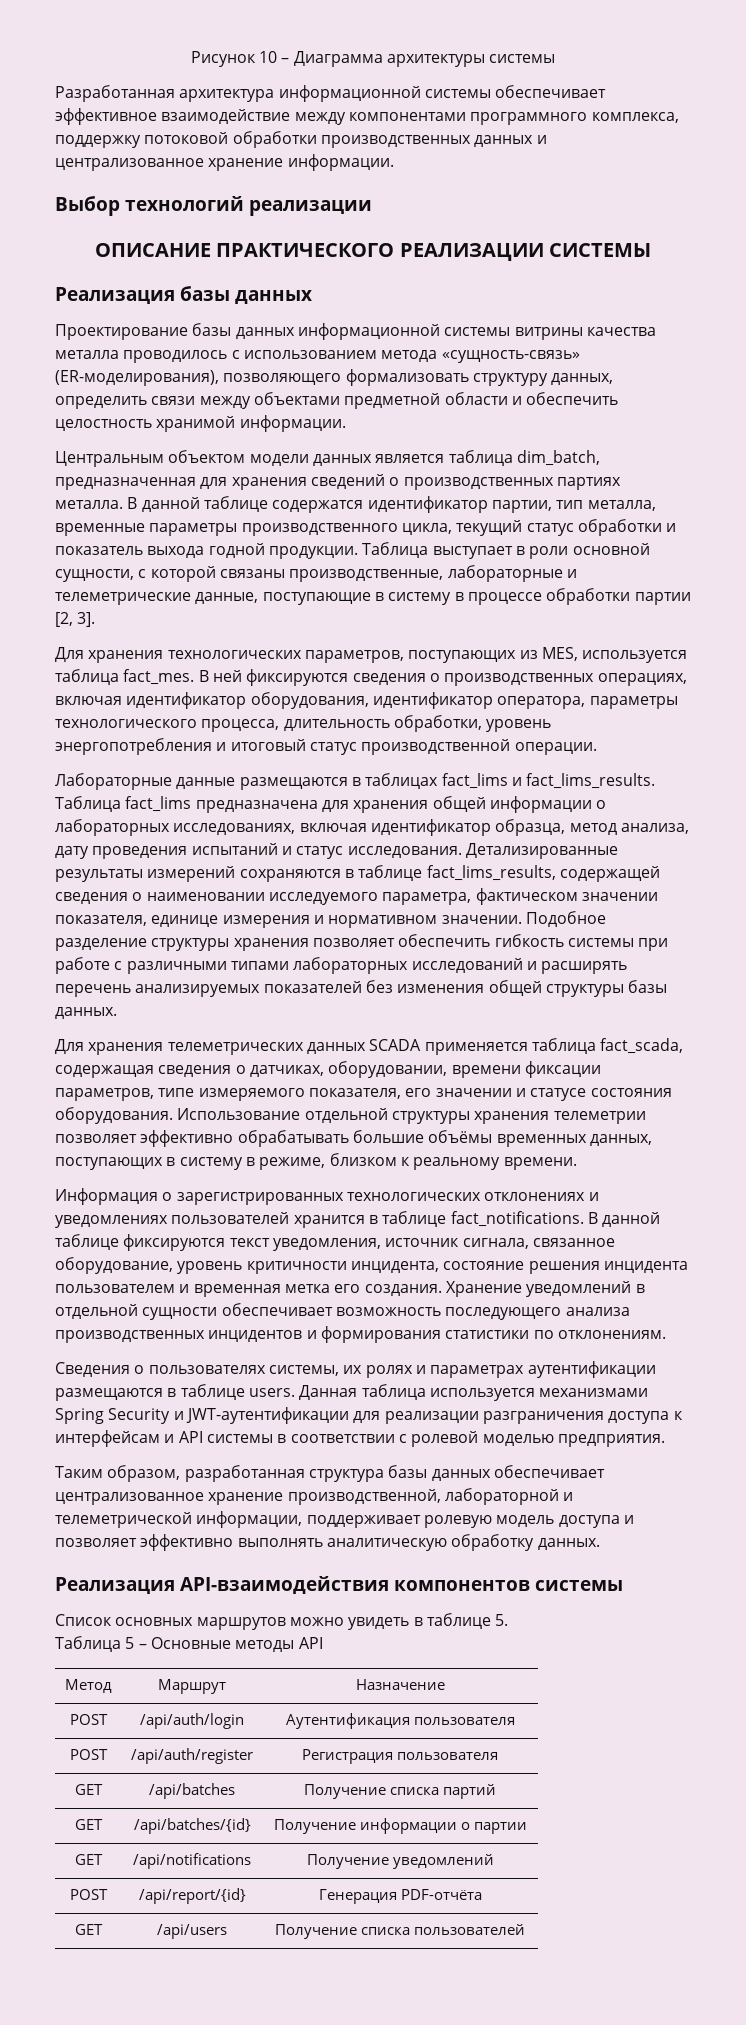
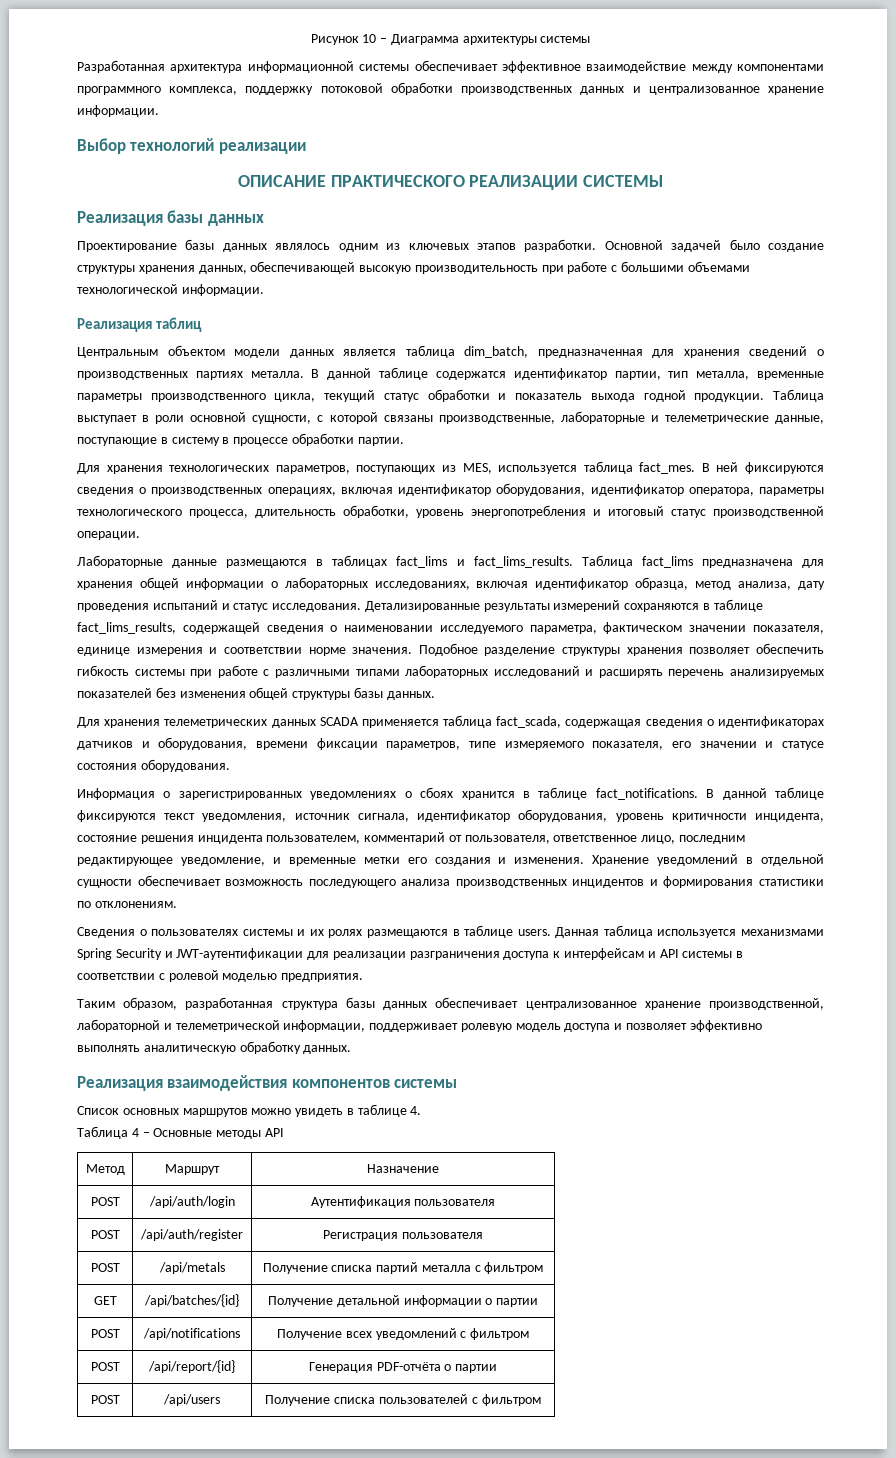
- Проектирование базы данных информационной системы витрины качества металла проводилось с использованием метода «сущность-связь» (ER-моделирования), позволяющего формализовать структуру данных, определить связи между объектами предметной области и обеспечить целостность хранимой информации.
+ Проектирование базы данных являлось одним из ключевых этапов разработки. Основной задачей было создание структуры хранения данных, обеспечивающей высокую производительность при работе с большими объемами технологической информации.
+ Реализация таблиц
- Таблица выступает в роли основной сущности, с которой связаны производственные, лабораторные и телеметрические данные, поступающие в систему в процессе обработки партии [2, 3].
+ Таблица выступает в роли основной сущности, с которой связаны производственные, лабораторные и телеметрические данные, поступающие в систему в процессе обработки партии.
- Детализированные результаты измерений сохраняются в таблице fact_lims_results, содержащей сведения о наименовании исследуемого параметра, фактическом значении показателя, единице измерения и нормативном значении.
+ Детализированные результаты измерений сохраняются в таблице fact_lims_results, содержащей сведения о наименовании исследуемого параметра, фактическом значении показателя, единице измерения и соответствии норме значения.
- Для хранения телеметрических данных SCADA применяется таблица fact_scada, содержащая сведения о датчиках, оборудовании, времени фиксации параметров, типе измеряемого показателя, его значении и статусе состояния оборудования. Использование отдельной структуры хранения телеметрии позволяет эффективно обрабатывать большие объёмы временных данных, поступающих в систему в режиме, близком к реальному времени.
- Информация о зарегистрированных технологических отклонениях и уведомлениях пользователей хранится в таблице fact_notifications.
+ Для хранения телеметрических данных SCADA применяется таблица fact_scada, содержащая сведения о идентификаторах датчиков и оборудования, времени фиксации параметров, типе измеряемого показателя, его значении и статусе состояния оборудования.
+ Информация о зарегистрированных уведомлениях о сбоях хранится в таблице fact_notifications.
- В данной таблице фиксируются текст уведомления, источник сигнала, связанное оборудование, уровень критичности инцидента, состояние решения инцидента пользователем и временная метка его создания.
+ В данной таблице фиксируются текст уведомления, источник сигнала, идентификатор оборудования, уровень критичности инцидента, состояние решения инцидента пользователем, комментарий от пользователя, ответственное лицо, последним редактирующее уведомление, и временные метки его создания и изменения.
- Сведения о пользователях системы, их ролях и параметрах аутентификации размещаются в таблице users.
+ Сведения о пользователях системы и их ролях размещаются в таблице users.
- Реализация API-взаимодействия компонентов системы
+ Реализация взаимодействия компонентов системы
- Список основных маршрутов можно увидеть в таблице 5.
- Таблица 5 – Основные методы API
+ Список основных маршрутов можно увидеть в таблице 4.
+ Таблица 4 – Основные методы API
- GET | /api/batches | Получение списка партий
+ POST | /api/metals | Получение списка партий металла с фильтром
- GET | /api/batches/{id} | Получение информации о партии
+ GET | /api/batches/{id} | Получение детальной информации о партии
- GET | /api/notifications | Получение уведомлений
+ POST | /api/notifications | Получение всех уведомлений с фильтром
- POST | /api/report/{id} | Генерация PDF-отчёта
- GET | /api/users | Получение списка пользователей
+ POST | /api/report/{id} | Генерация PDF-отчёта о партии
+ POST | /api/users | Получение списка пользователей с фильтром

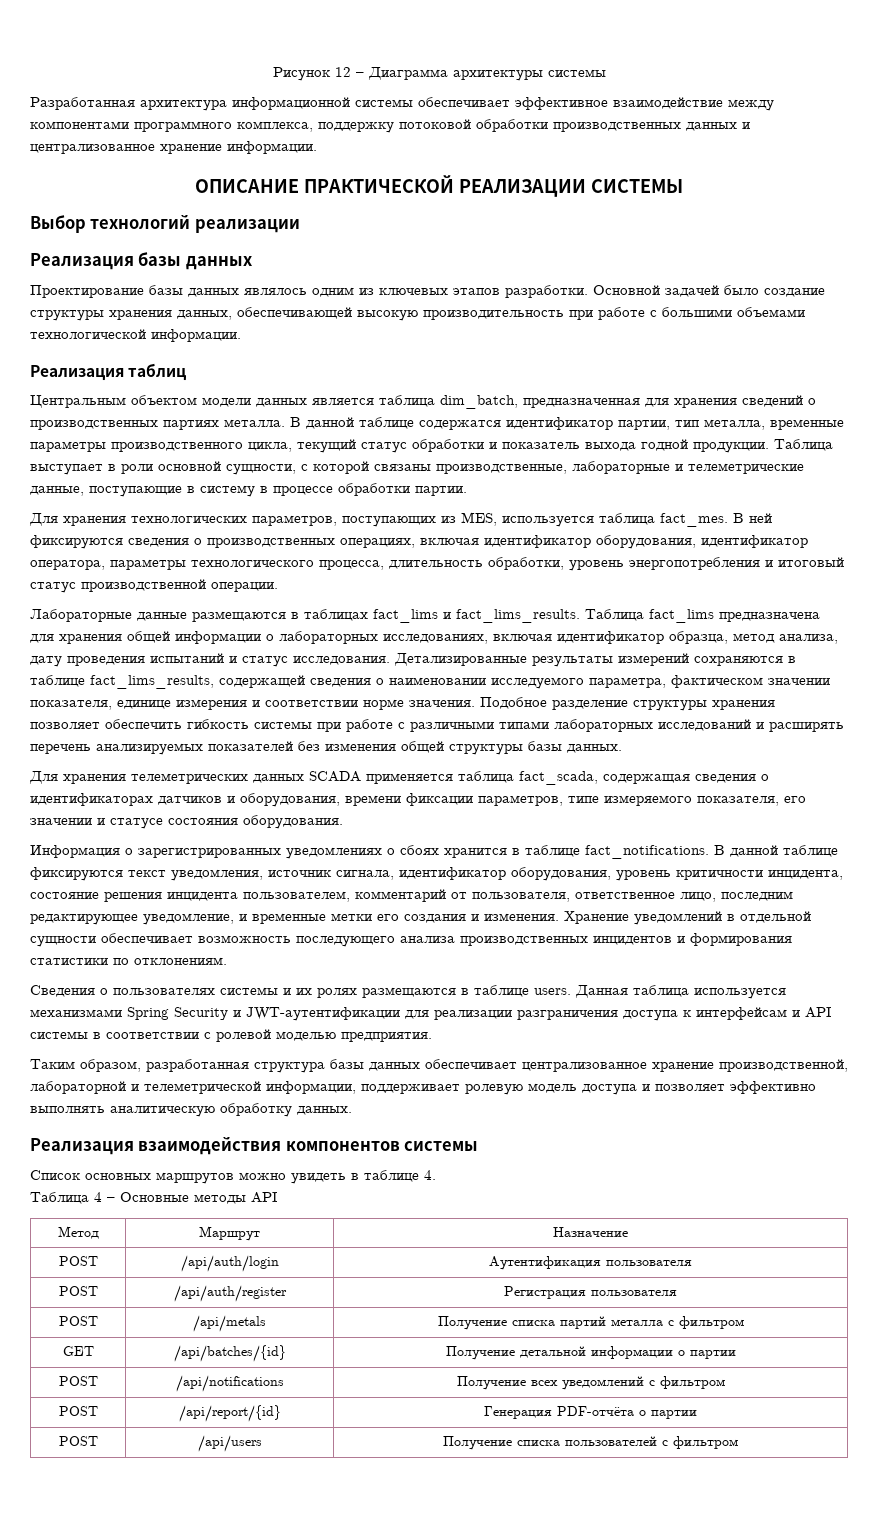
- Рисунок 10 – Диаграмма архитектуры системы
+ Рисунок 12 – Диаграмма архитектуры системы
+ ОПИСАНИЕ ПРАКТИЧЕСКОЙ РЕАЛИЗАЦИИ СИСТЕМЫ
- ОПИСАНИЕ ПРАКТИЧЕСКОГО РЕАЛИЗАЦИИ СИСТЕМЫ

